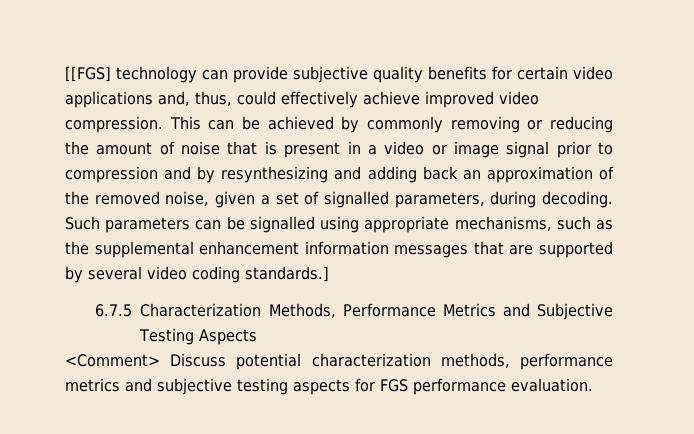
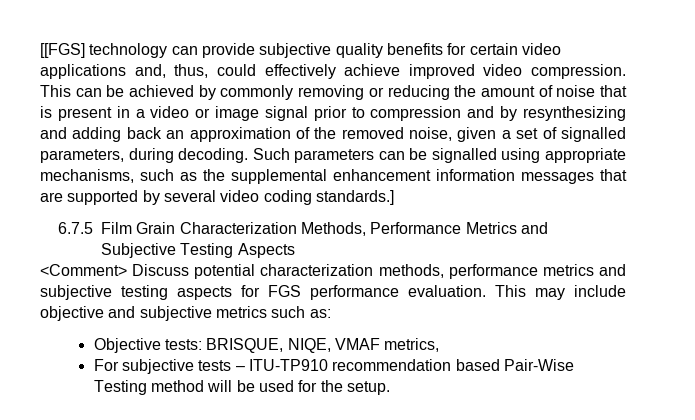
- 6.7.5 Characterization Methods, Performance Metrics and Subjective Testing Aspects
+ 6.7.5 Film Grain Characterization Methods, Performance Metrics and Subjective Testing Aspects
+ This may include objective and subjective metrics such as:
+ Objective tests: BRISQUE, NIQE, VMAF metrics,
+ For subjective tests – ITU-TP910 recommendation based Pair-Wise Testing method will be used for the setup.

